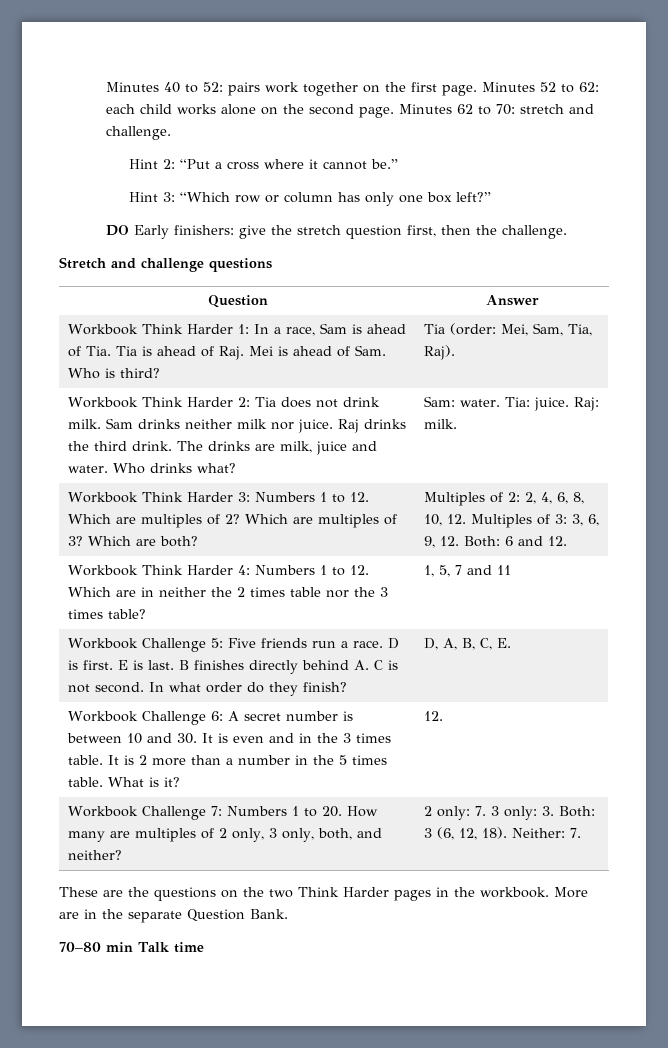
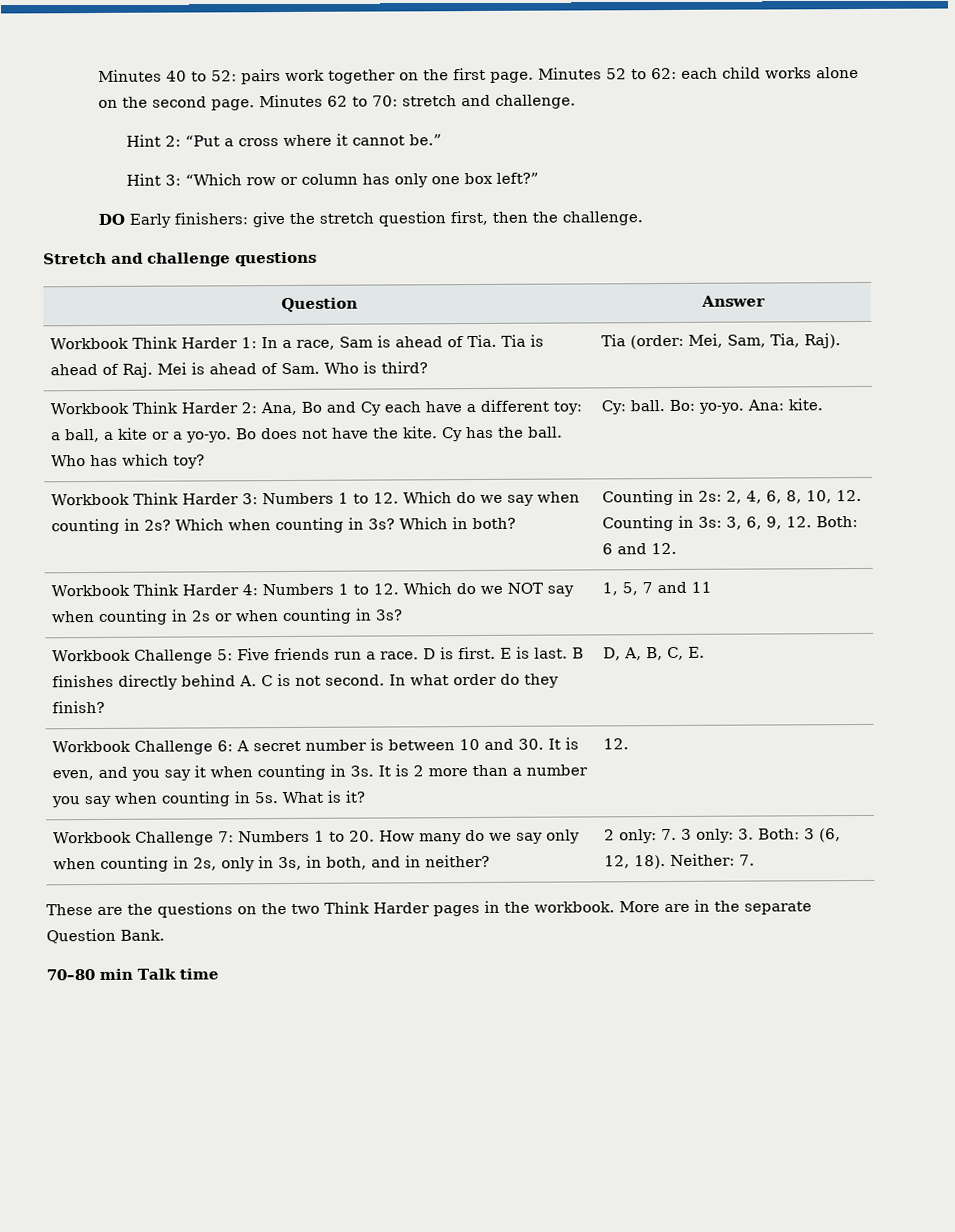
- Workbook Think Harder 2: Tia does not drink milk. Sam drinks neither milk nor juice. Raj drinks the third drink. The drinks are milk, juice and water. Who drinks what? | Sam: water. Tia: juice. Raj: milk.
+ Workbook Think Harder 2: Ana, Bo and Cy each have a different toy: a ball, a kite or a yo-yo. Bo does not have the kite. Cy has the ball. Who has which toy? | Cy: ball. Bo: yo-yo. Ana: kite.
- Workbook Think Harder 3: Numbers 1 to 12. Which are multiples of 2? Which are multiples of 3? Which are both? | Multiples of 2: 2, 4, 6, 8, 10, 12. Multiples of 3: 3, 6, 9, 12. Both: 6 and 12.
+ Workbook Think Harder 3: Numbers 1 to 12. Which do we say when counting in 2s? Which when counting in 3s? Which in both? | Counting in 2s: 2, 4, 6, 8, 10, 12. Counting in 3s: 3, 6, 9, 12. Both: 6 and 12.
- Workbook Think Harder 4: Numbers 1 to 12. Which are in neither the 2 times table nor the 3 times table? | 1, 5, 7 and 11
+ Workbook Think Harder 4: Numbers 1 to 12. Which do we NOT say when counting in 2s or when counting in 3s? | 1, 5, 7 and 11
- Workbook Challenge 6: A secret number is between 10 and 30. It is even and in the 3 times table. It is 2 more than a number in the 5 times table. What is it? | 12.
+ Workbook Challenge 6: A secret number is between 10 and 30. It is even, and you say it when counting in 3s. It is 2 more than a number you say when counting in 5s. What is it? | 12.
- Workbook Challenge 7: Numbers 1 to 20. How many are multiples of 2 only, 3 only, both, and neither? | 2 only: 7. 3 only: 3. Both: 3 (6, 12, 18). Neither: 7.
+ Workbook Challenge 7: Numbers 1 to 20. How many do we say only when counting in 2s, only in 3s, in both, and in neither? | 2 only: 7. 3 only: 3. Both: 3 (6, 12, 18). Neither: 7.

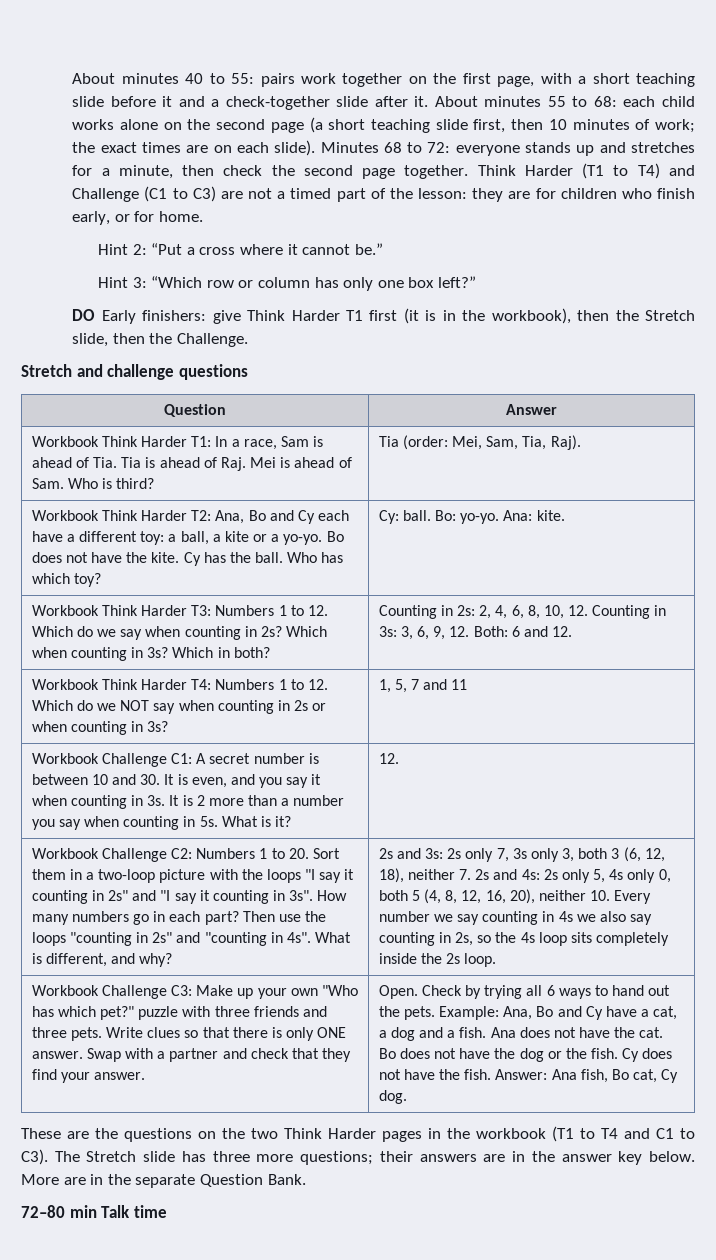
- Minutes 40 to 52: pairs work together on the first page. Minutes 52 to 62: each child works alone on the second page. Minutes 62 to 70: stretch and challenge.
+ About minutes 40 to 55: pairs work together on the first page, with a short teaching slide before it and a check-together slide after it. About minutes 55 to 68: each child works alone on the second page (a short teaching slide first, then 10 minutes of work; the exact times are on each slide). Minutes 68 to 72: everyone stands up and stretches for a minute, then check the second page together. Think Harder (T1 to T4) and Challenge (C1 to C3) are not a timed part of the lesson: they are for children who finish early, or for home.
- DO Early finishers: give the stretch question first, then the challenge.
+ DO Early finishers: give Think Harder T1 first (it is in the workbook), then the Stretch slide, then the Challenge.
- Workbook Think Harder 1: In a race, Sam is ahead of Tia. Tia is ahead of Raj. Mei is ahead of Sam. Who is third? | Tia (order: Mei, Sam, Tia, Raj).
+ Workbook Think Harder T1: In a race, Sam is ahead of Tia. Tia is ahead of Raj. Mei is ahead of Sam. Who is third? | Tia (order: Mei, Sam, Tia, Raj).
- Workbook Think Harder 2: Ana, Bo and Cy each have a different toy: a ball, a kite or a yo-yo. Bo does not have the kite. Cy has the ball. Who has which toy? | Cy: ball. Bo: yo-yo. Ana: kite.
+ Workbook Think Harder T2: Ana, Bo and Cy each have a different toy: a ball, a kite or a yo-yo. Bo does not have the kite. Cy has the ball. Who has which toy? | Cy: ball. Bo: yo-yo. Ana: kite.
- Workbook Think Harder 3: Numbers 1 to 12. Which do we say when counting in 2s?
+ Workbook Think Harder T3: Numbers 1 to 12. Which do we say when counting in 2s?
- Workbook Think Harder 4: Numbers 1 to 12. Which do we NOT say when counting in 2s or when counting in 3s? | 1, 5, 7 and 11
+ Workbook Think Harder T4: Numbers 1 to 12. Which do we NOT say when counting in 2s or when counting in 3s? | 1, 5, 7 and 11
- Workbook Challenge 5: Five friends run a race. D is first. E is last. B finishes directly behind A. C is not second. In what order do they finish? | D, A, B, C, E.
- Workbook Challenge 6: A secret number is between 10 and 30. It is even, and you say it when counting in 3s. It is 2 more than a number you say when counting in 5s. What is it? | 12.
+ Workbook Challenge C1: A secret number is between 10 and 30. It is even, and you say it when counting in 3s. It is 2 more than a number you say when counting in 5s. What is it? | 12.
- Workbook Challenge 7: Numbers 1 to 20. How many do we say only when counting in 2s, only in 3s, in both, and in neither? | 2 only: 7. 3 only: 3. Both: 3 (6, 12, 18). Neither: 7.
+ Workbook Challenge C2: Numbers 1 to 20. Sort them in a two-loop picture with the loops "I say it counting in 2s" and "I say it counting in 3s". How many numbers go in each part? Then use the loops "counting in 2s" and "counting in 4s". What is different, and why? | 2s and 3s: 2s only 7, 3s only 3, both 3 (6, 12, 18), neither 7. 2s and 4s: 2s only 5, 4s only 0, both 5 (4, 8, 12, 16, 20), neither 10. Every number we say counting in 4s we also say counting in 2s, so the 4s loop sits completely inside the 2s loop.
+ Workbook Challenge C3: Make up your own "Who has which pet?" puzzle with three friends and three pets. Write clues so that there is only ONE answer. Swap with a partner and check that they find your answer. | Open. Check by trying all 6 ways to hand out the pets. Example: Ana, Bo and Cy have a cat, a dog and a fish. Ana does not have the cat. Bo does not have the dog or the fish. Cy does not have the fish. Answer: Ana fish, Bo cat, Cy dog.
- These are the questions on the two Think Harder pages in the workbook.
+ These are the questions on the two Think Harder pages in the workbook (T1 to T4 and C1 to C3). The Stretch slide has three more questions; their answers are in the answer key below.
- 70–80 min Talk time
+ 72–80 min Talk time

